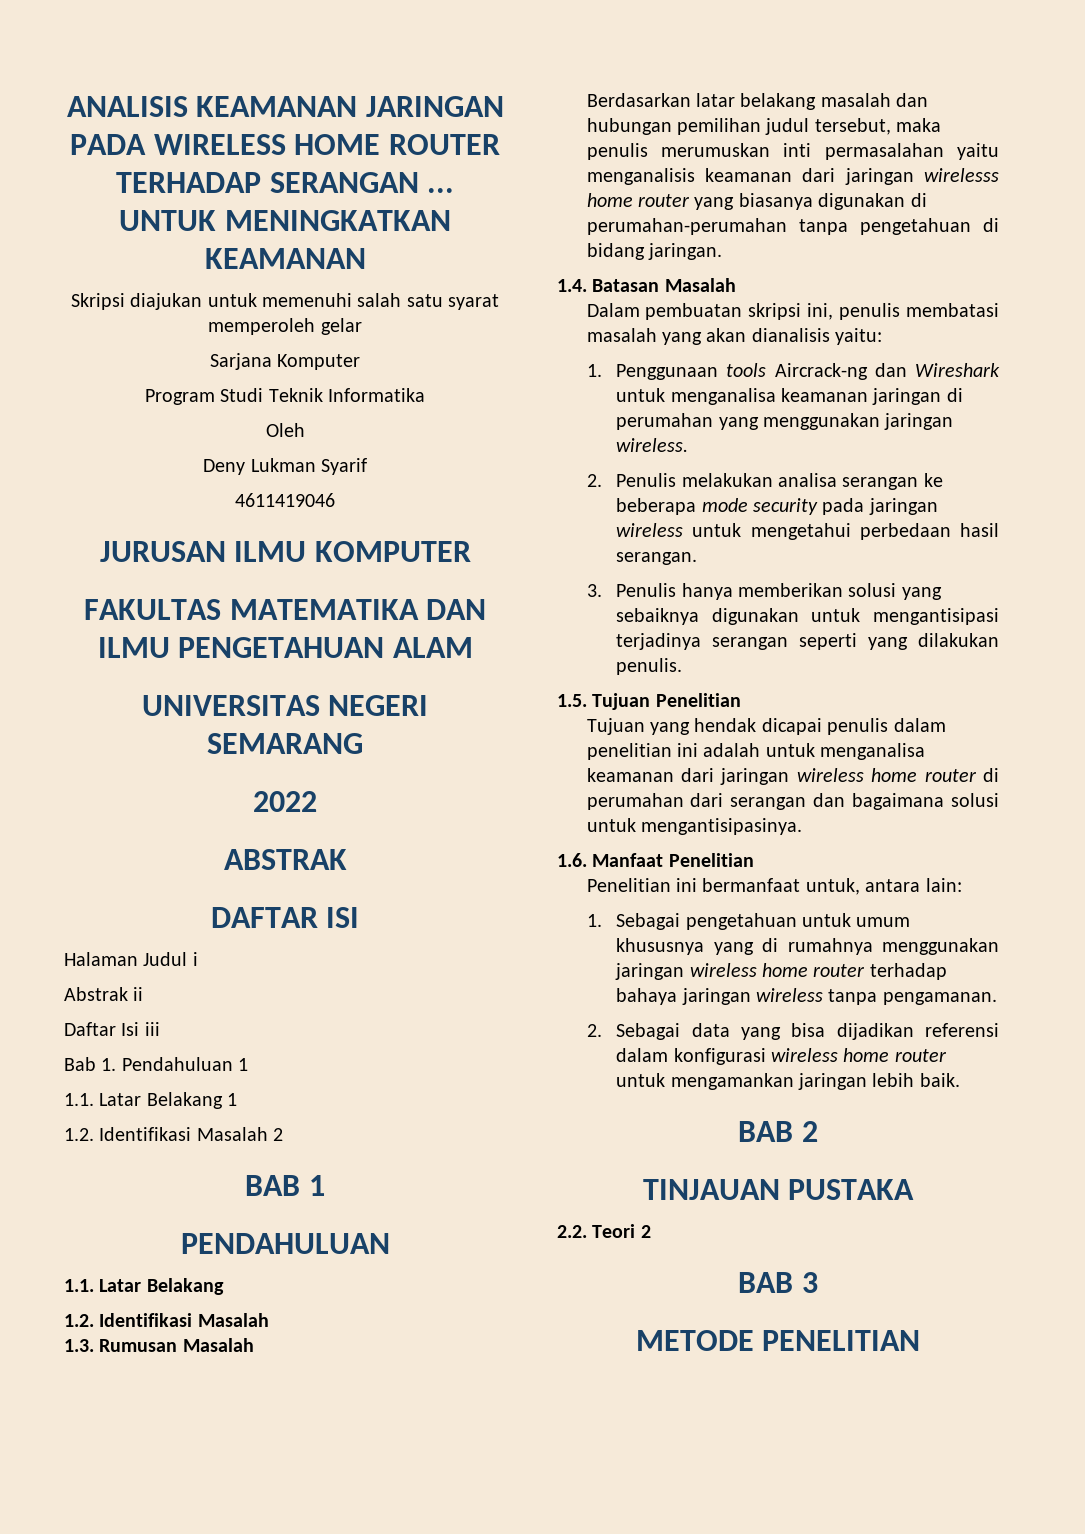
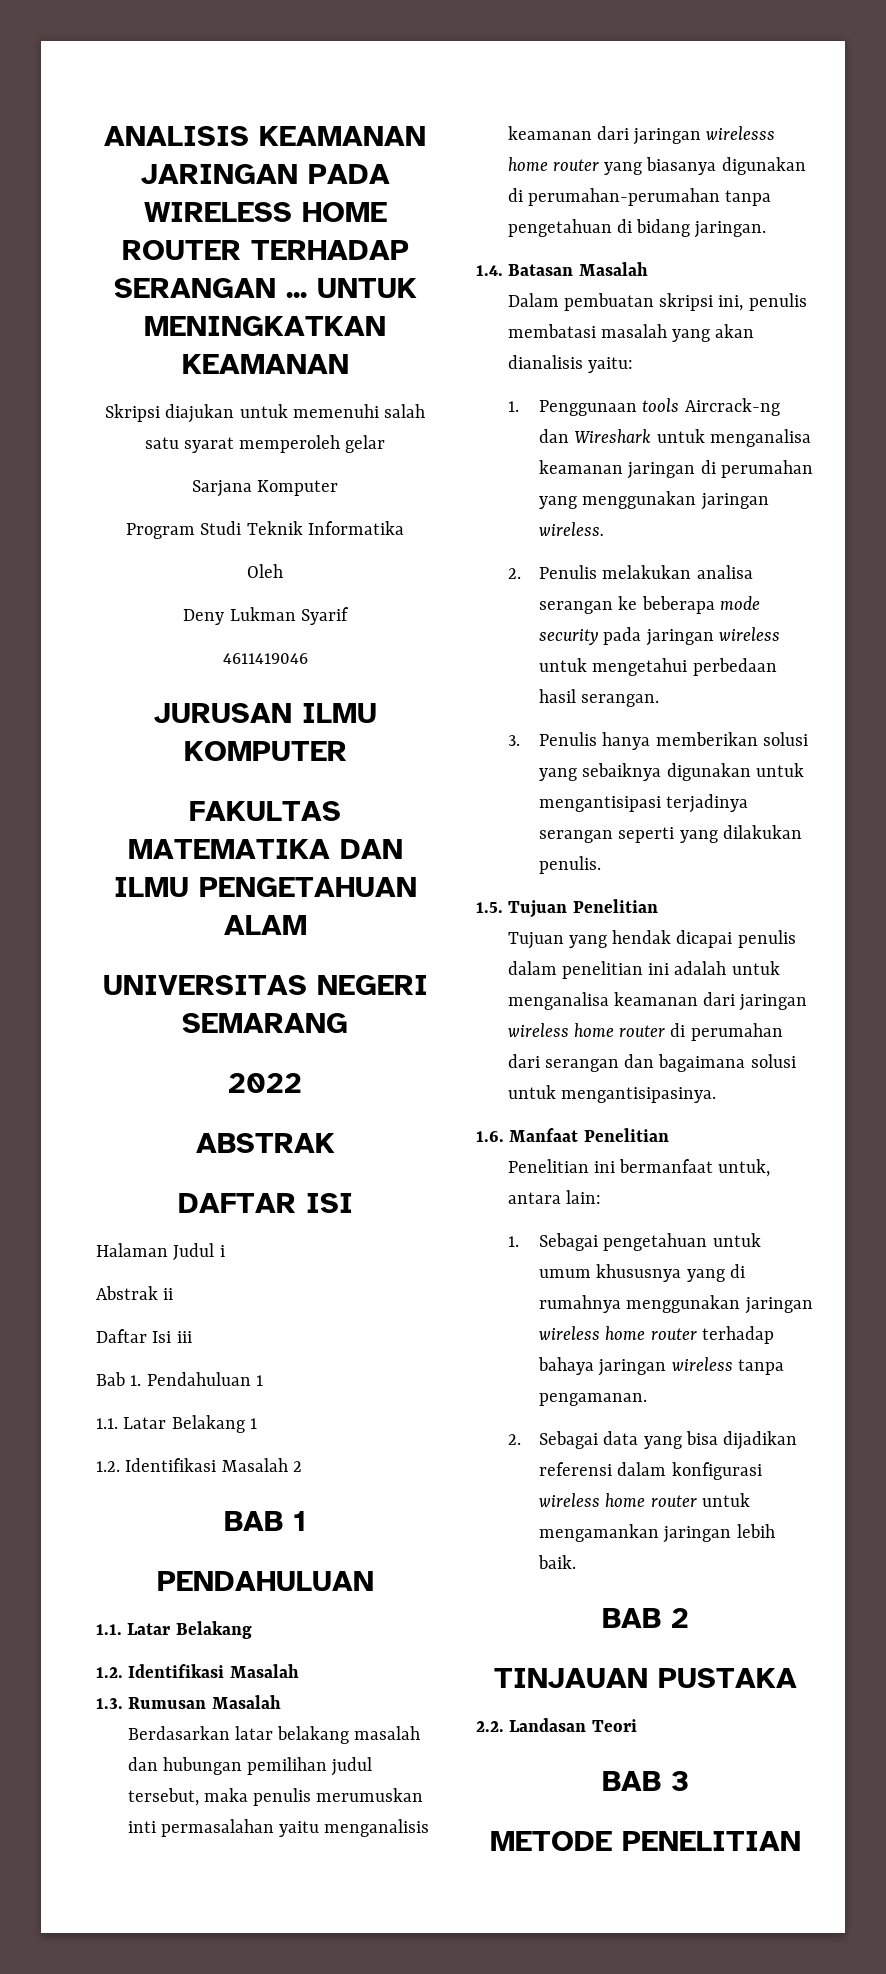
- 2.2. Teori 2
+ 2.2. Landasan Teori

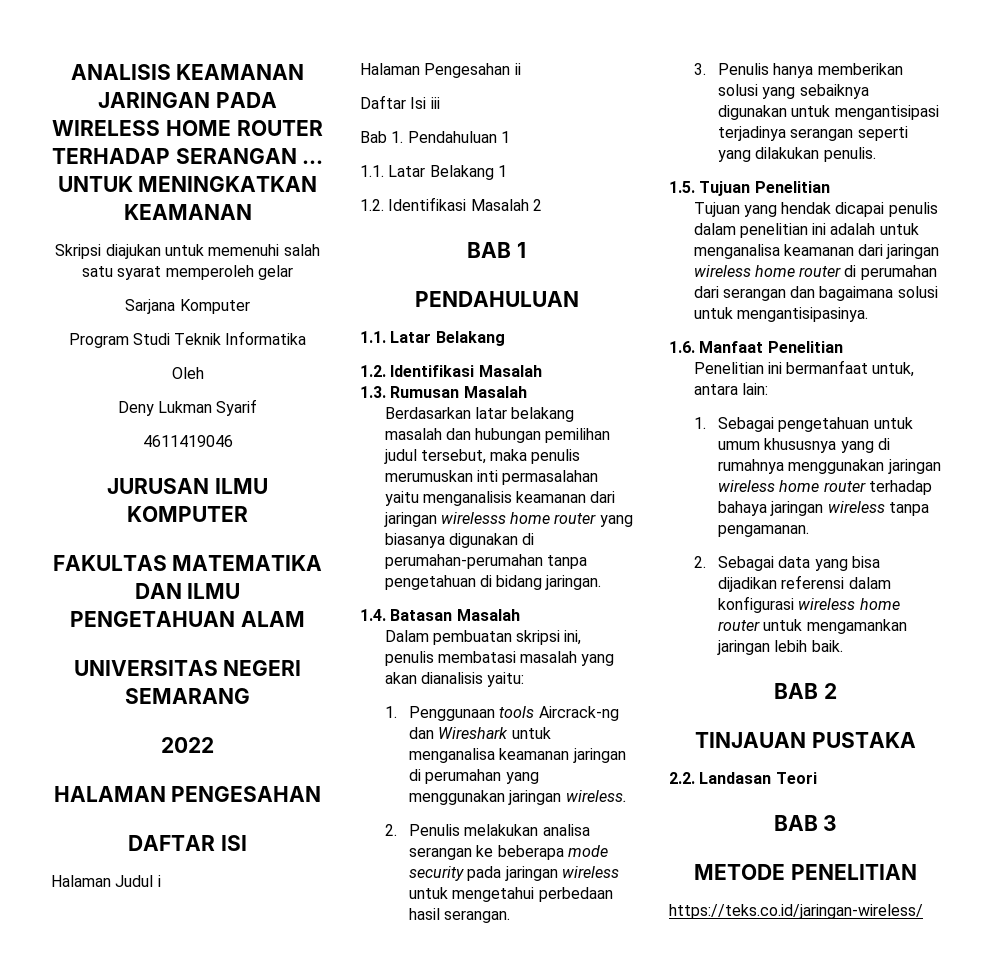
- ABSTRAK
+ HALAMAN PENGESAHAN
- Abstrak ii
+ Halaman Pengesahan ii
+ https://teks.co.id/jaringan-wireless/

